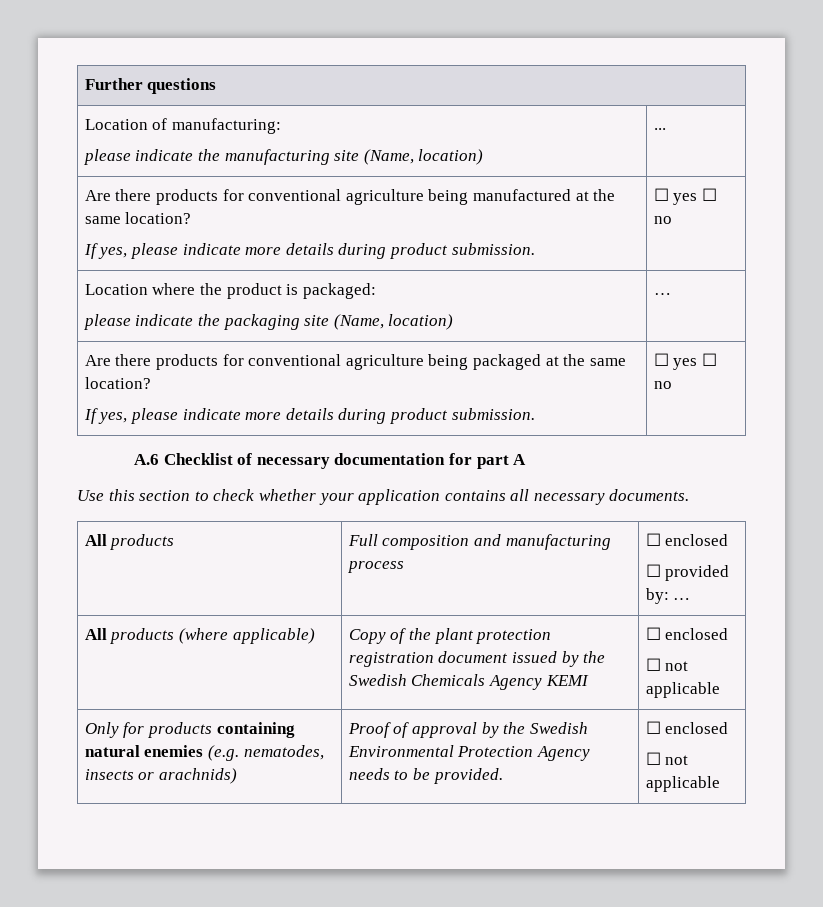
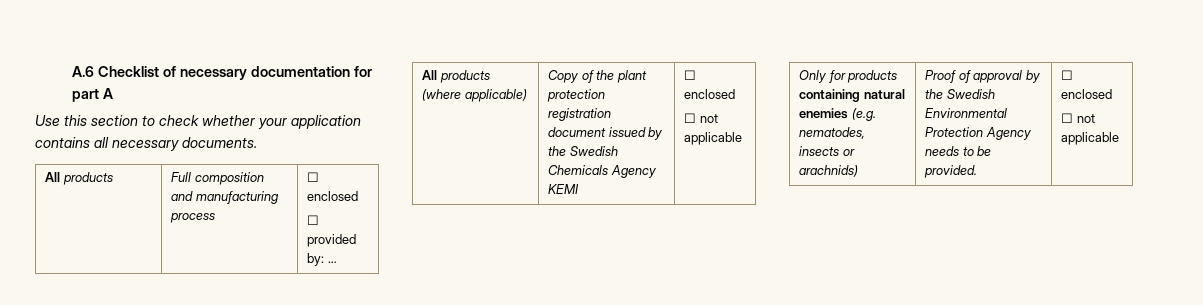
- Further questions
- Location of manufacturing:
- please indicate the manufacturing site (Name, location) | ...
- Are there products for conventional agriculture being manufactured at the same location?
- If yes, please indicate more details during product submission. | ☐ yes ☐ no
- Location where the product is packaged:
- please indicate the packaging site (Name, location) | …
- Are there products for conventional agriculture being packaged at the same location?
- If yes, please indicate more details during product submission. | ☐ yes ☐ no

